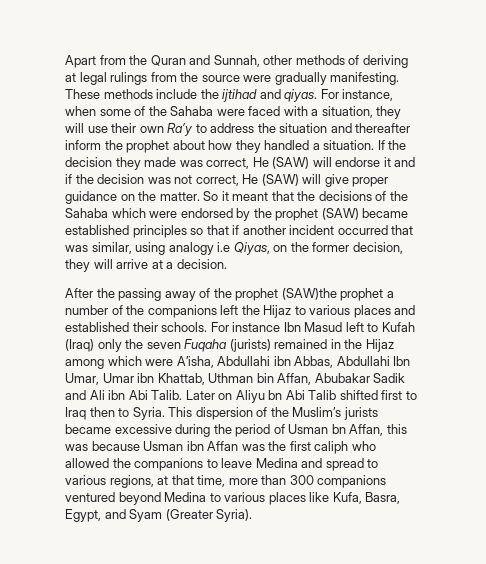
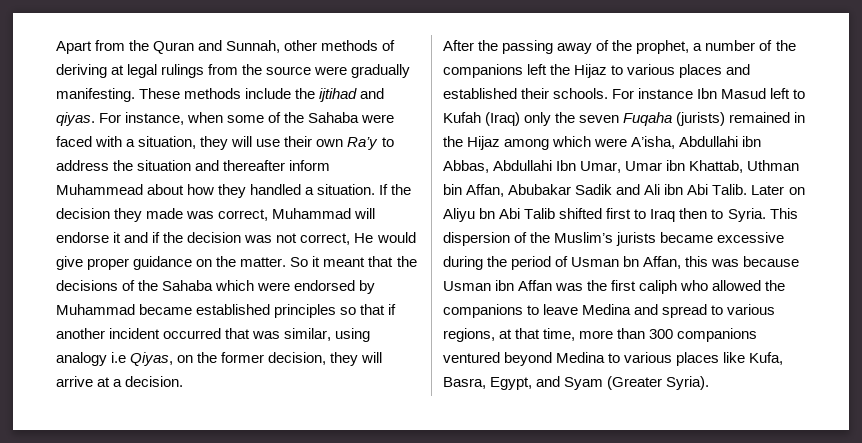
- For instance, when some of the Sahaba were faced with a situation, they will use their own Ra’y to address the situation and thereafter inform the prophet about how they handled a situation.
+ For instance, when some of the Sahaba were faced with a situation, they will use their own Ra’y to address the situation and thereafter inform Muhammead about how they handled a situation.
- If the decision they made was correct, He (SAW) will endorse it and if the decision was not correct, He (SAW) will give proper guidance on the matter.
+ If the decision they made was correct, Muhammad will endorse it and if the decision was not correct, He would give proper guidance on the matter.
- So it meant that the decisions of the Sahaba which were endorsed by the prophet (SAW) became established principles so that if another incident occurred that was similar, using analogy i.e Qiyas, on the former decision, they will arrive at a decision.
+ So it meant that the decisions of the Sahaba which were endorsed by Muhammad became established principles so that if another incident occurred that was similar, using analogy i.e Qiyas, on the former decision, they will arrive at a decision.
- After the passing away of the prophet (SAW)the prophet a number of the companions left the Hijaz to various places and established their schools.
+ After the passing away of the prophet, a number of the companions left the Hijaz to various places and established their schools.

